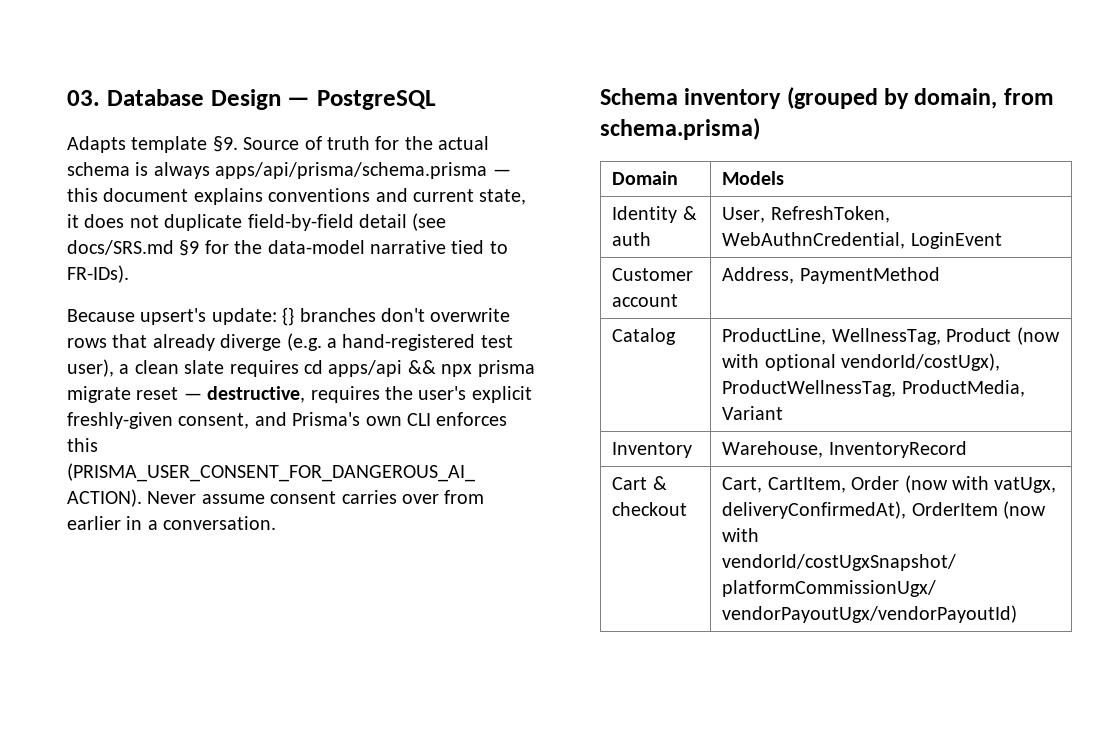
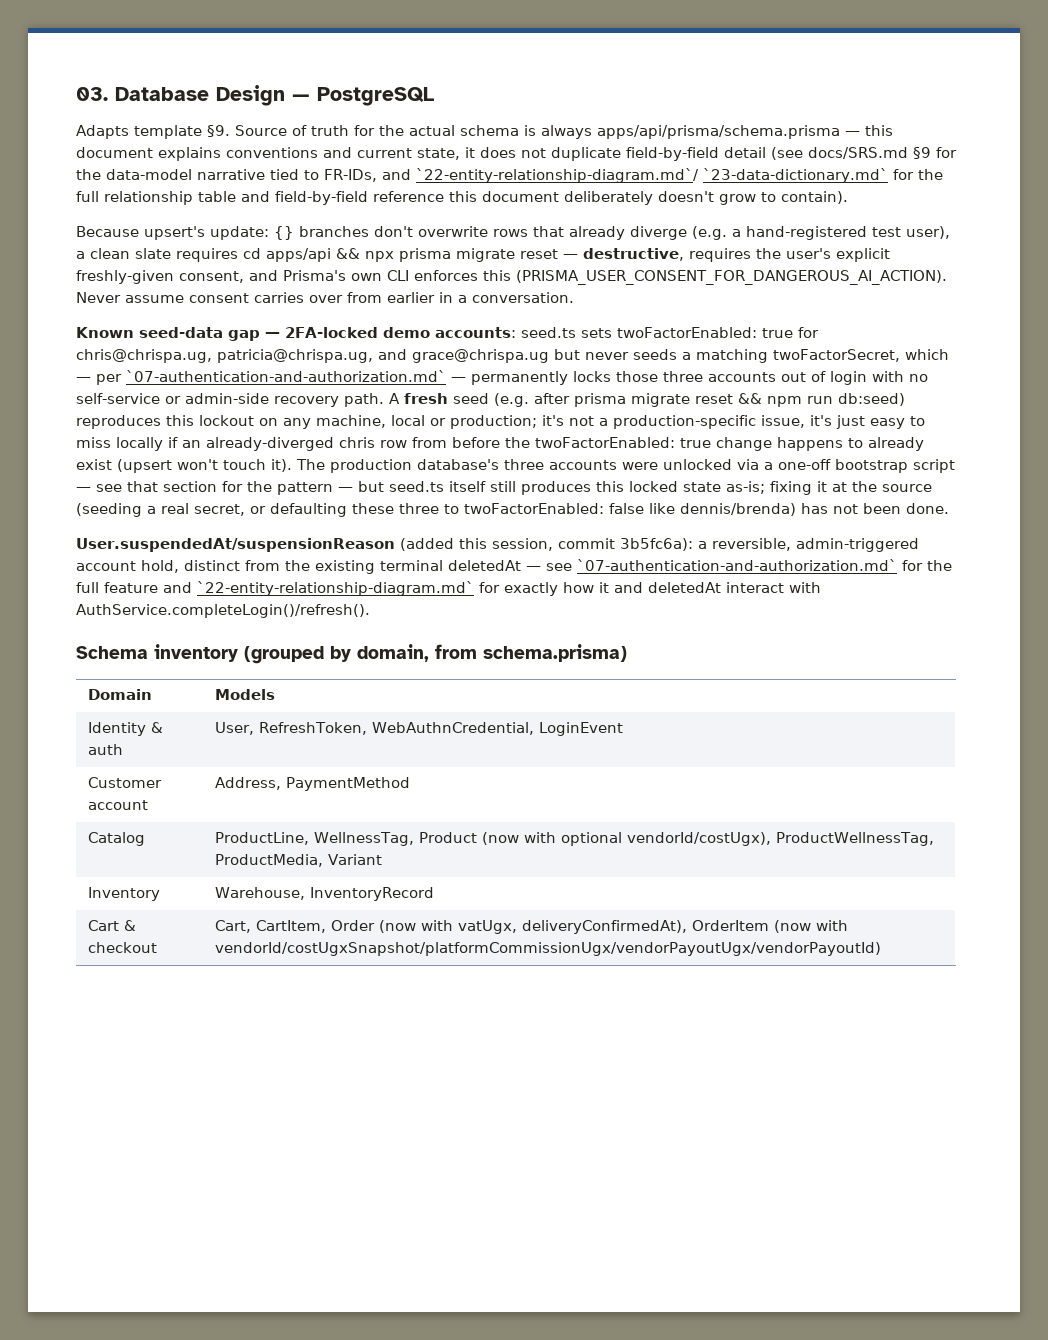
- Source of truth for the actual schema is always apps/api/prisma/schema.prisma — this document explains conventions and current state, it does not duplicate field-by-field detail (see docs/SRS.md §9 for the data-model narrative tied to FR-IDs).
+ Source of truth for the actual schema is always apps/api/prisma/schema.prisma — this document explains conventions and current state, it does not duplicate field-by-field detail (see docs/SRS.md §9 for the data-model narrative tied to FR-IDs, and `22-entity-relationship-diagram.md`/ `23-data-dictionary.md` for the full relationship table and field-by-field reference this document deliberately doesn't grow to contain).
+ Known seed-data gap — 2FA-locked demo accounts: seed.ts sets twoFactorEnabled: true for chris@chrispa.ug, patricia@chrispa.ug, and grace@chrispa.ug but never seeds a matching twoFactorSecret, which — per `07-authentication-and-authorization.md` — permanently locks those three accounts out of login with no self-service or admin-side recovery path. A fresh seed (e.g. after prisma migrate reset && npm run db:seed) reproduces this lockout on any machine, local or production; it's not a production-specific issue, it's just easy to miss locally if an already-diverged chris row from before the twoFactorEnabled: true change happens to already exist (upsert won't touch it). The production database's three accounts were unlocked via a one-off bootstrap script — see that section for the pattern — but seed.ts itself still produces this locked state as-is; fixing it at the source (seeding a real secret, or defaulting these three to twoFactorEnabled: false like dennis/brenda) has not been done.
+ User.suspendedAt/suspensionReason (added this session, commit 3b5fc6a): a reversible, admin-triggered account hold, distinct from the existing terminal deletedAt — see `07-authentication-and-authorization.md` for the full feature and `22-entity-relationship-diagram.md` for exactly how it and deletedAt interact with AuthService.completeLogin()/refresh().

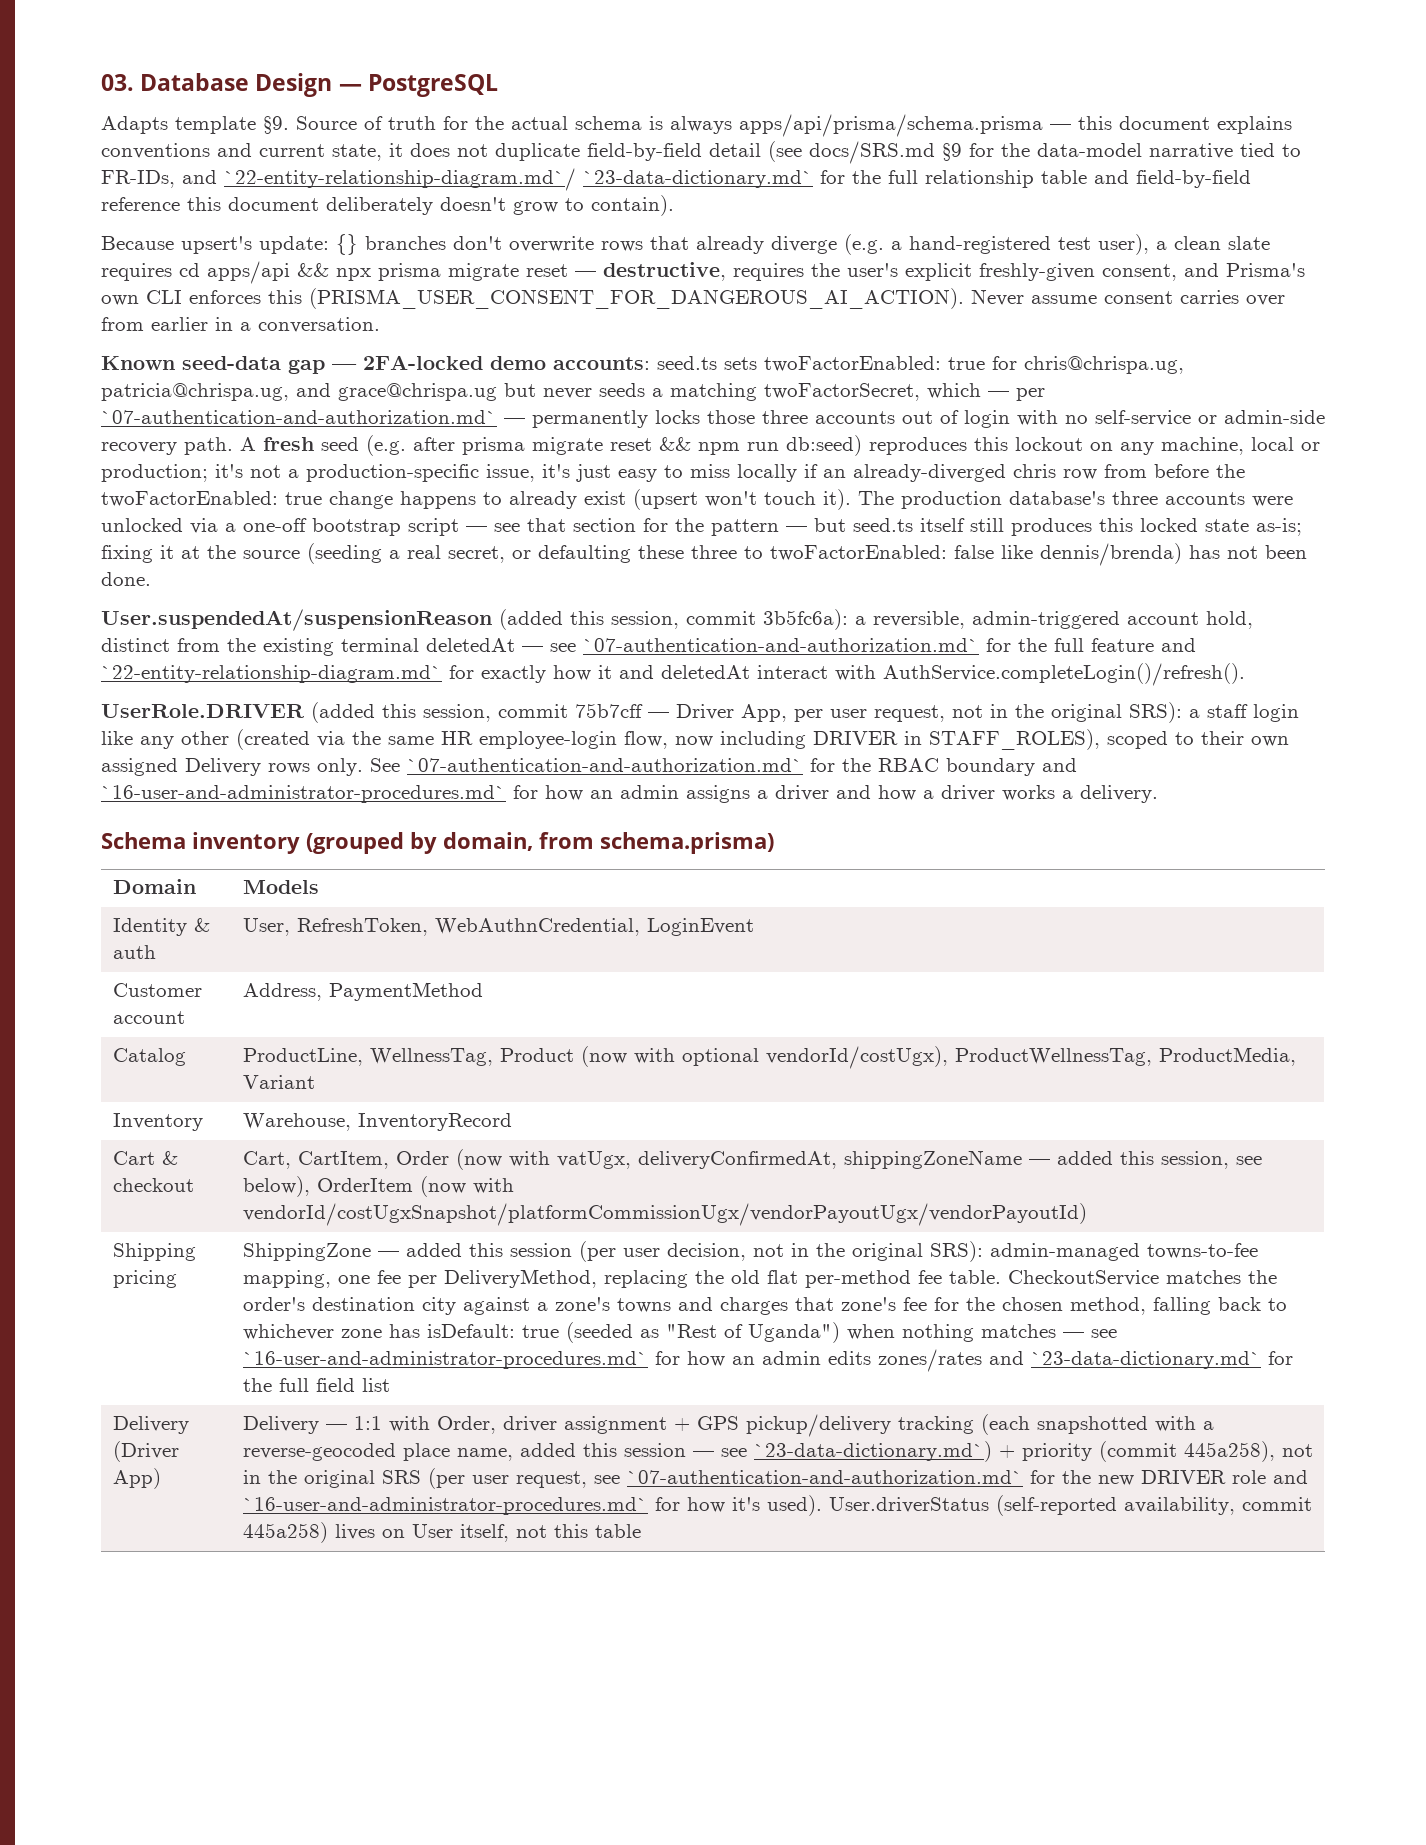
+ UserRole.DRIVER (added this session, commit 75b7cff — Driver App, per user request, not in the original SRS): a staff login like any other (created via the same HR employee-login flow, now including DRIVER in STAFF_ROLES), scoped to their own assigned Delivery rows only. See `07-authentication-and-authorization.md` for the RBAC boundary and `16-user-and-administrator-procedures.md` for how an admin assigns a driver and how a driver works a delivery.
- Cart & checkout | Cart, CartItem, Order (now with vatUgx, deliveryConfirmedAt), OrderItem (now with vendorId/costUgxSnapshot/platformCommissionUgx/vendorPayoutUgx/vendorPayoutId)
+ Cart & checkout | Cart, CartItem, Order (now with vatUgx, deliveryConfirmedAt, shippingZoneName — added this session, see below), OrderItem (now with vendorId/costUgxSnapshot/platformCommissionUgx/vendorPayoutUgx/vendorPayoutId)
+ Shipping pricing | ShippingZone — added this session (per user decision, not in the original SRS): admin-managed towns-to-fee mapping, one fee per DeliveryMethod, replacing the old flat per-method fee table. CheckoutService matches the order's destination city against a zone's towns and charges that zone's fee for the chosen method, falling back to whichever zone has isDefault: true (seeded as "Rest of Uganda") when nothing matches — see `16-user-and-administrator-procedures.md` for how an admin edits zones/rates and `23-data-dictionary.md` for the full field list
+ Delivery (Driver App) | Delivery — 1:1 with Order, driver assignment + GPS pickup/delivery tracking (each snapshotted with a reverse-geocoded place name, added this session — see `23-data-dictionary.md`) + priority (commit 445a258), not in the original SRS (per user request, see `07-authentication-and-authorization.md` for the new DRIVER role and `16-user-and-administrator-procedures.md` for how it's used). User.driverStatus (self-reported availability, commit 445a258) lives on User itself, not this table

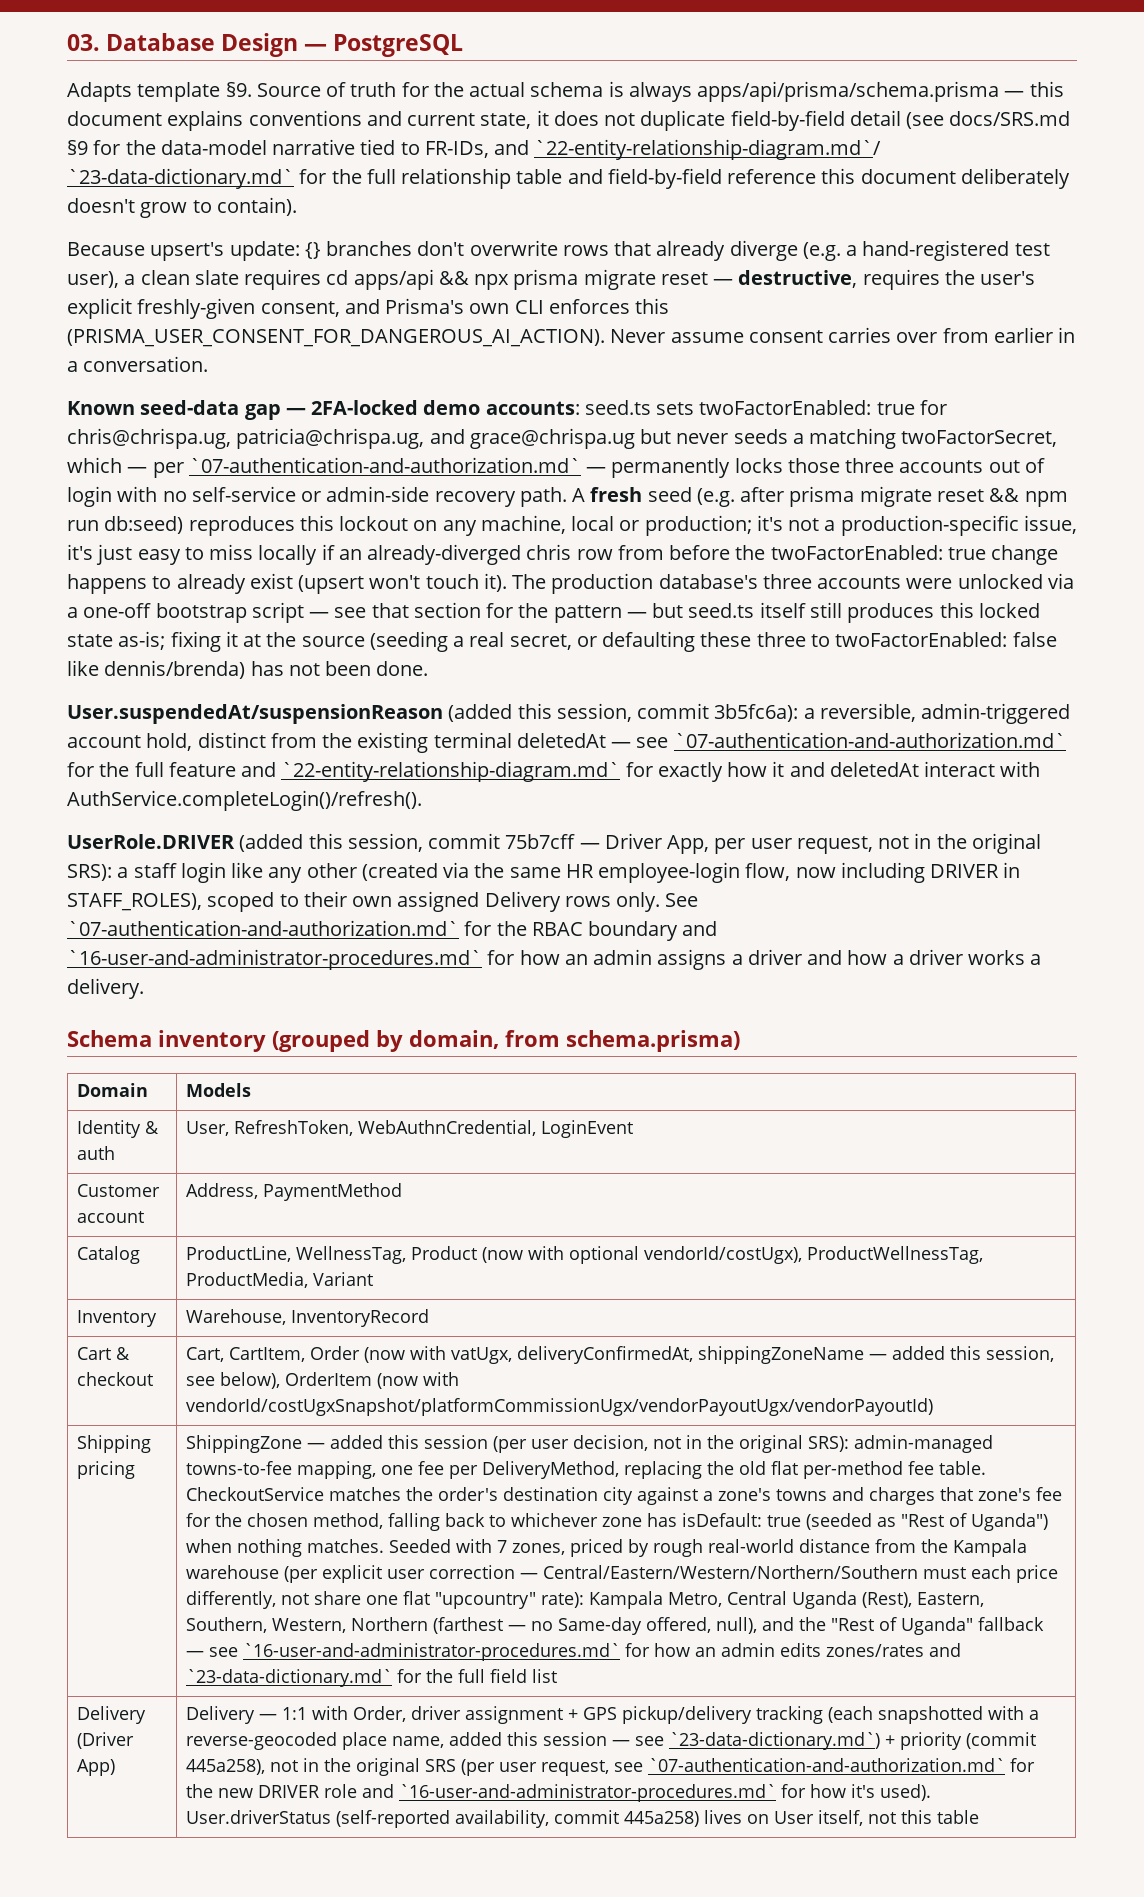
- CheckoutService matches the order's destination city against a zone's towns and charges that zone's fee for the chosen method, falling back to whichever zone has isDefault: true (seeded as "Rest of Uganda") when nothing matches — see `16-user-and-administrator-procedures.md` for how an admin edits zones/rates and `23-data-dictionary.md` for the full field list
+ CheckoutService matches the order's destination city against a zone's towns and charges that zone's fee for the chosen method, falling back to whichever zone has isDefault: true (seeded as "Rest of Uganda") when nothing matches. Seeded with 7 zones, priced by rough real-world distance from the Kampala warehouse (per explicit user correction — Central/Eastern/Western/Northern/Southern must each price differently, not share one flat "upcountry" rate): Kampala Metro, Central Uganda (Rest), Eastern, Southern, Western, Northern (farthest — no Same-day offered, null), and the "Rest of Uganda" fallback — see `16-user-and-administrator-procedures.md` for how an admin edits zones/rates and `23-data-dictionary.md` for the full field list

